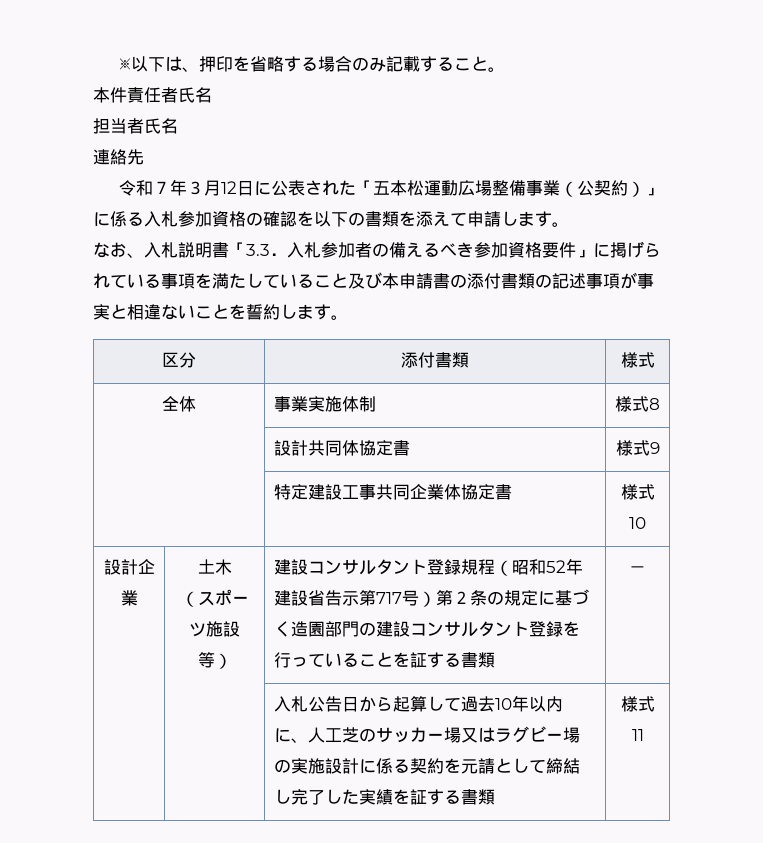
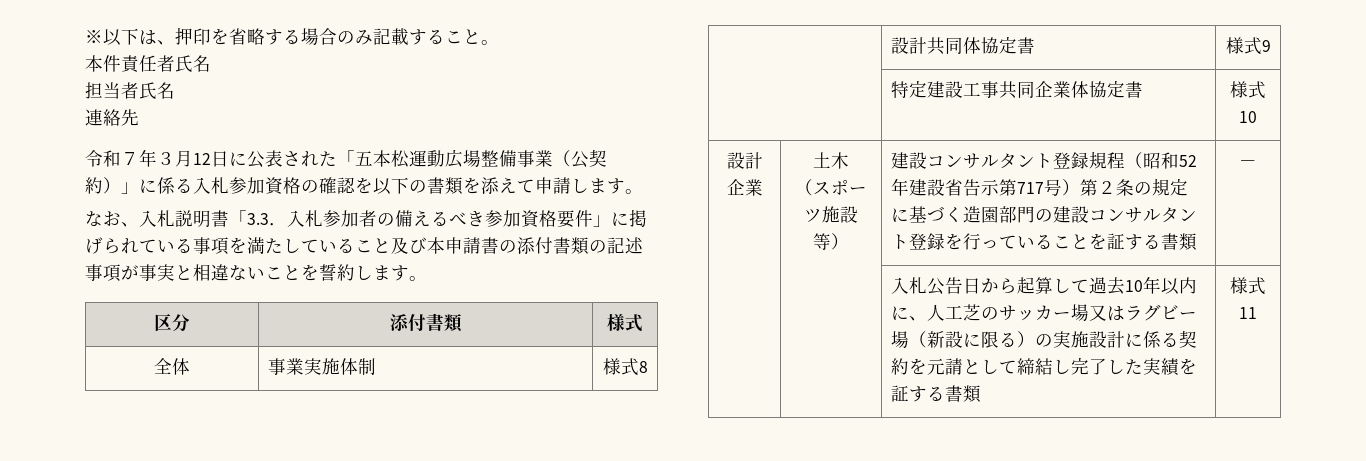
- | | 入札公告日から起算して過去10年以内に、人工芝のサッカー場又はラグビー場の実施設計に係る契約を元請として締結し完了した実績を証する書類 | 様式11
+ | | 入札公告日から起算して過去10年以内に、人工芝のサッカー場又はラグビー場（新設に限る）の実施設計に係る契約を元請として締結し完了した実績を証する書類 | 様式11

